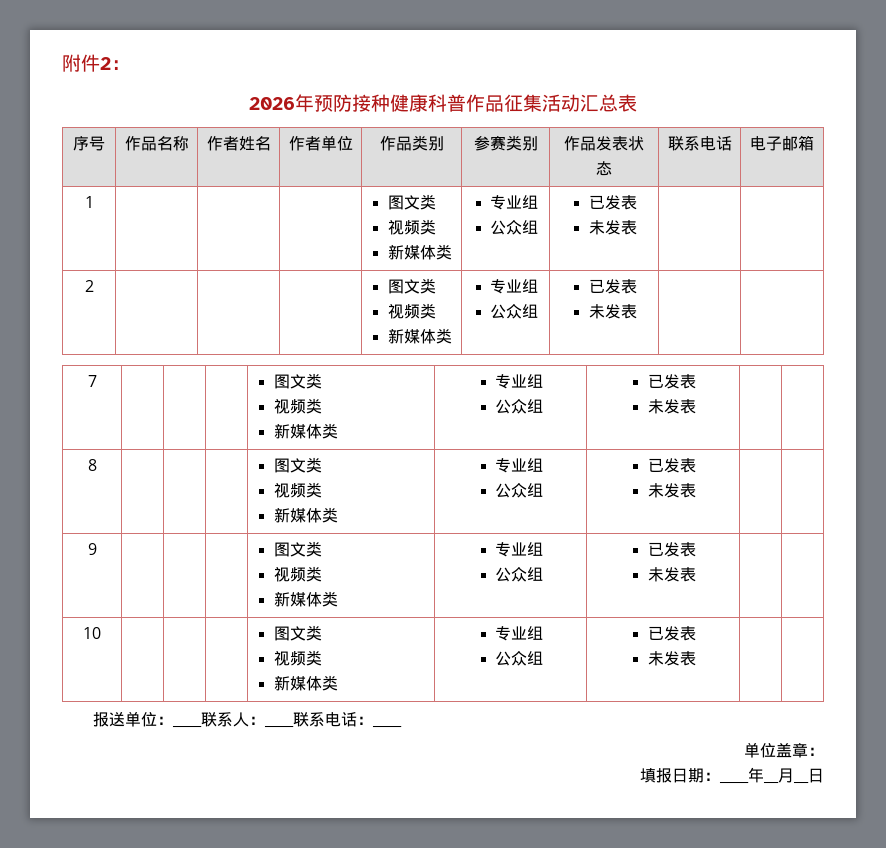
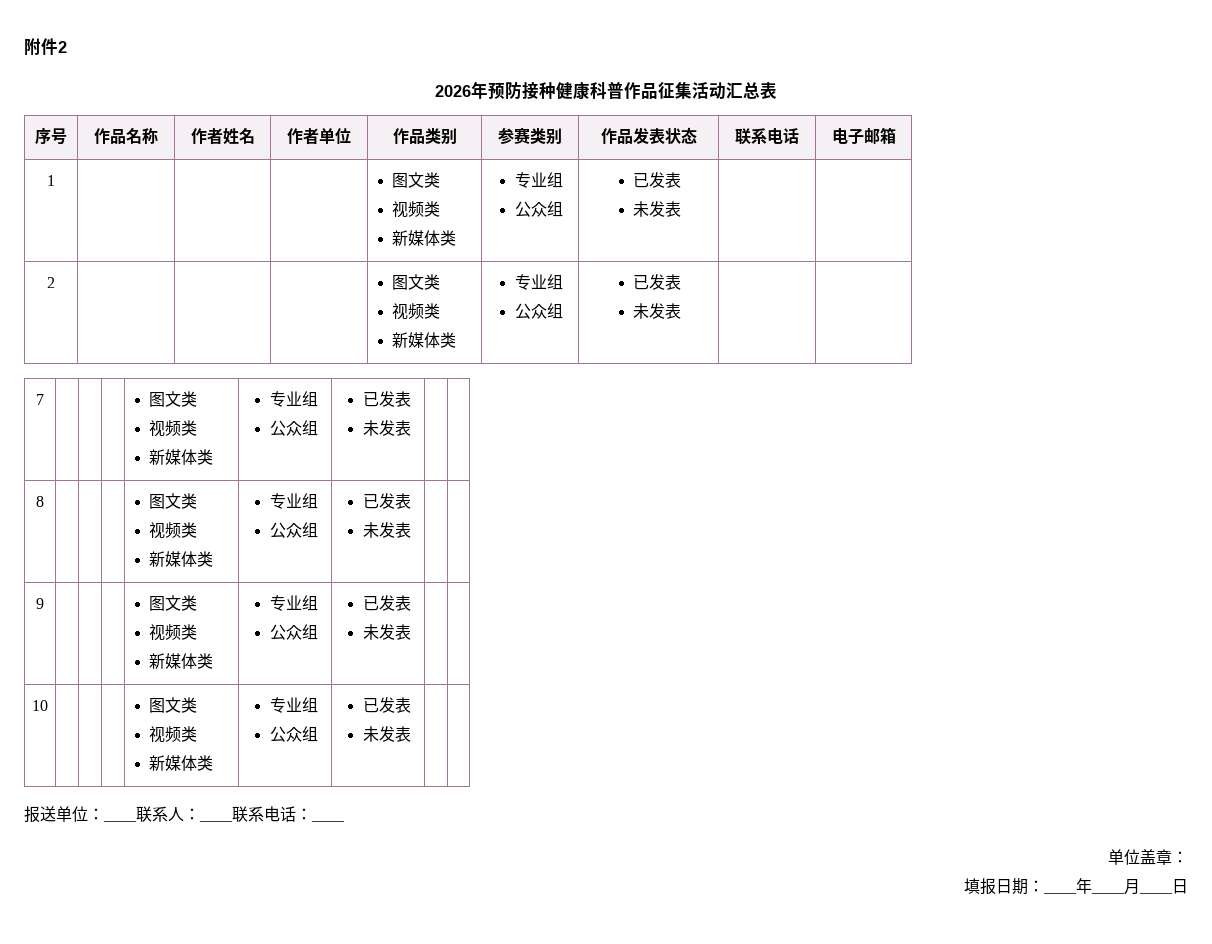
- 附件2：
+ 附件2
- 填报日期：____年__月__日
+ 填报日期：____年____月____日

